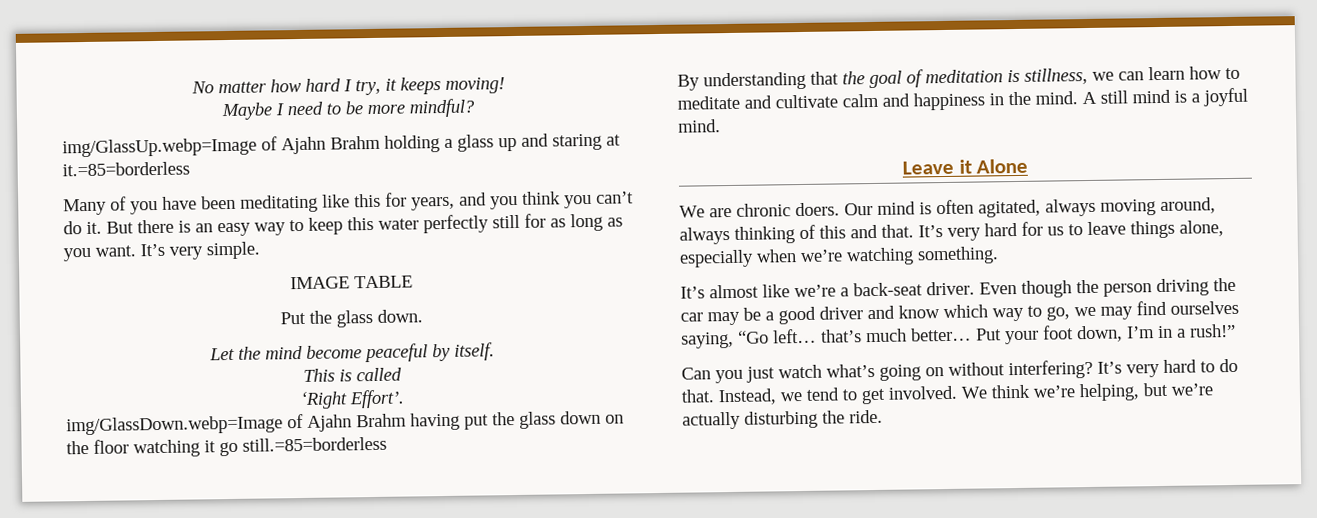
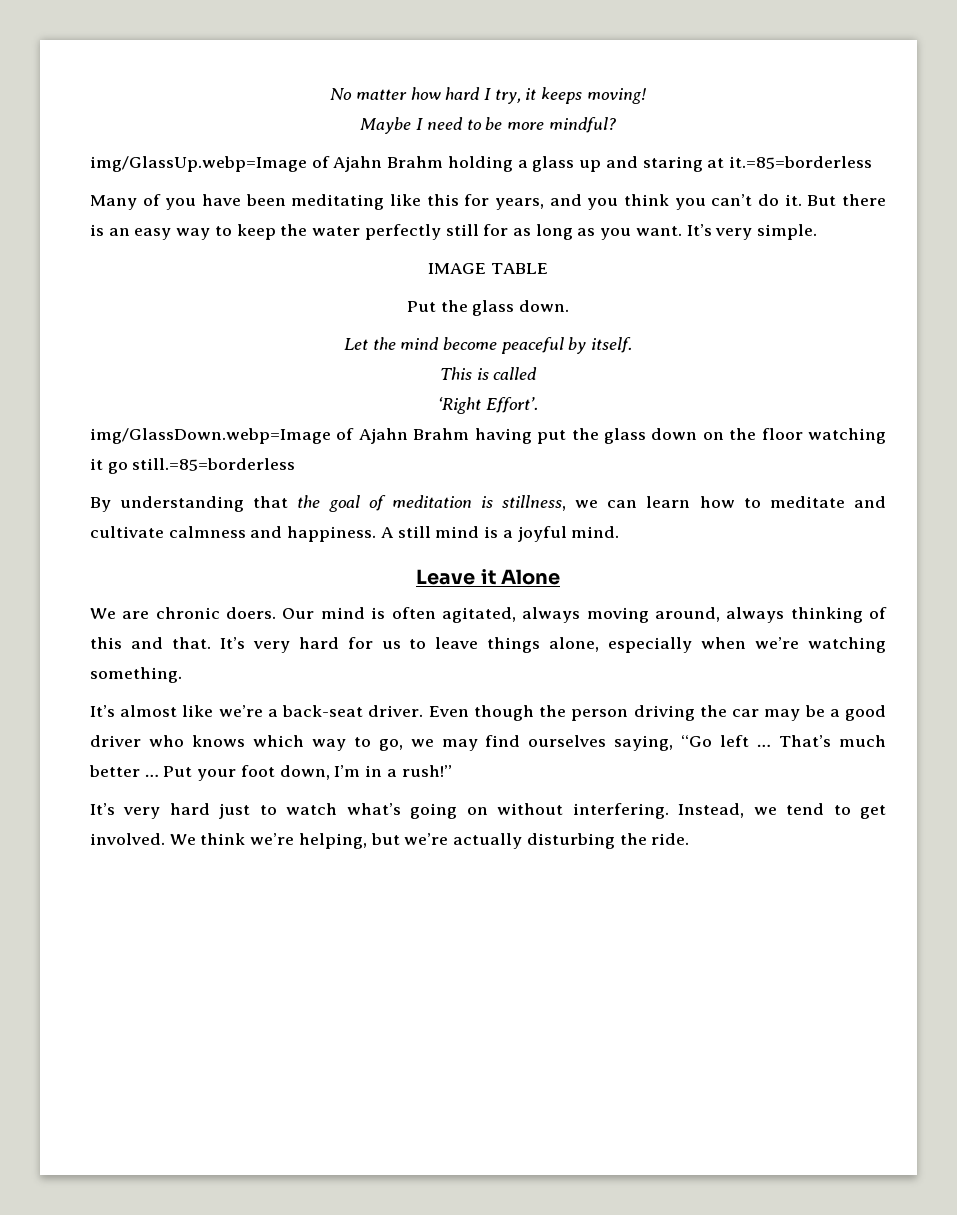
- But there is an easy way to keep this water perfectly still for as long as you want.
+ But there is an easy way to keep the water perfectly still for as long as you want.
- By understanding that the goal of meditation is stillness, we can learn how to meditate and cultivate calm and happiness in the mind.
+ By understanding that the goal of meditation is stillness, we can learn how to meditate and cultivate calmness and happiness.
- Even though the person driving the car may be a good driver and know which way to go, we may find ourselves saying, “Go left… that’s much better…
+ Even though the person driving the car may be a good driver who knows which way to go, we may find ourselves saying, “Go left … That’s much better …
- Can you just watch what’s going on without interfering? It’s very hard to do that.
+ It’s very hard just to watch what’s going on without interfering.

